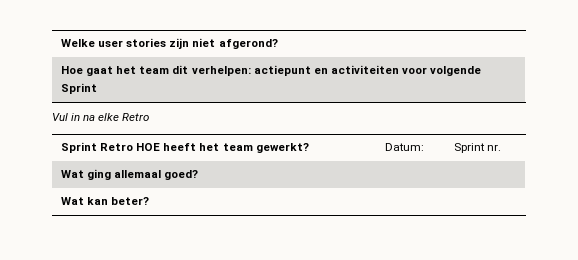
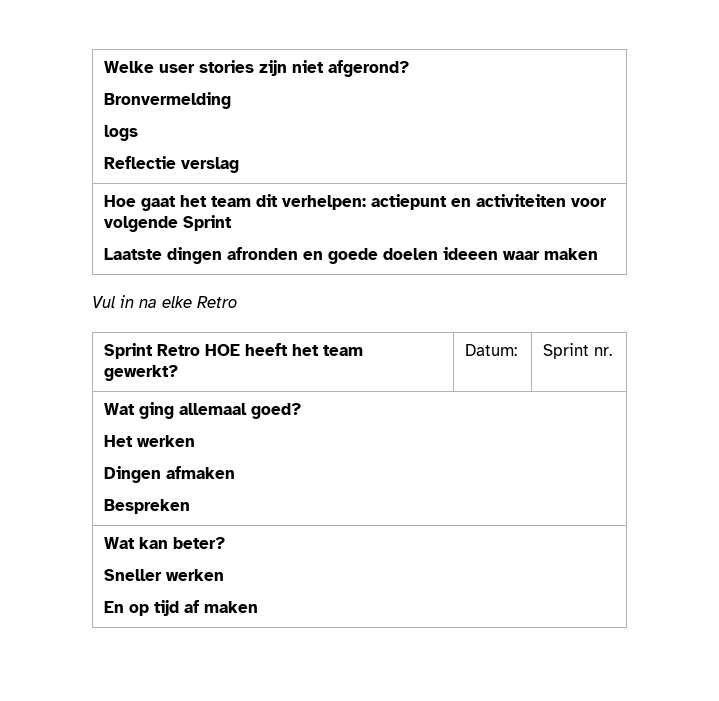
  Welke user stories zijn niet afgerond?
+ Bronvermelding
+ logs
+ Reflectie verslag
  Hoe gaat het team dit verhelpen: actiepunt en activiteiten voor volgende Sprint
+ Laatste dingen afronden en goede doelen ideeen waar maken
  Wat ging allemaal goed?
+ Het werken
+ Dingen afmaken
+ Bespreken
  Wat kan beter?
+ Sneller werken
+ En op tijd af maken

